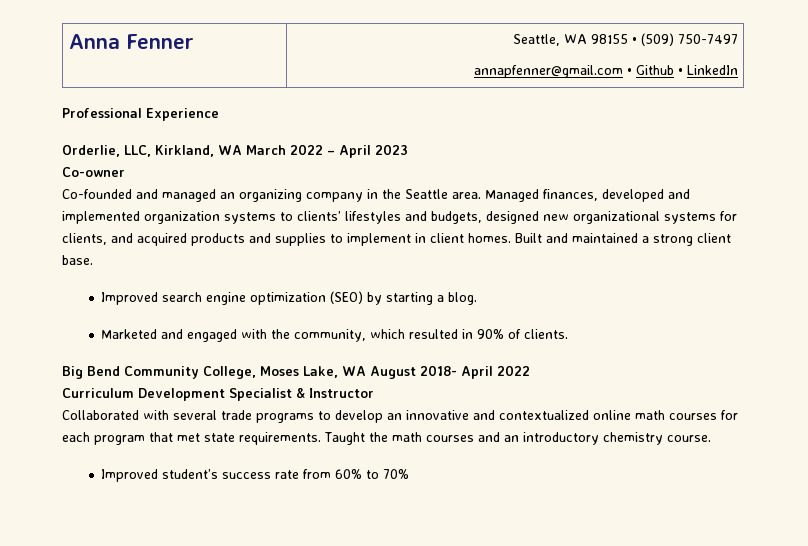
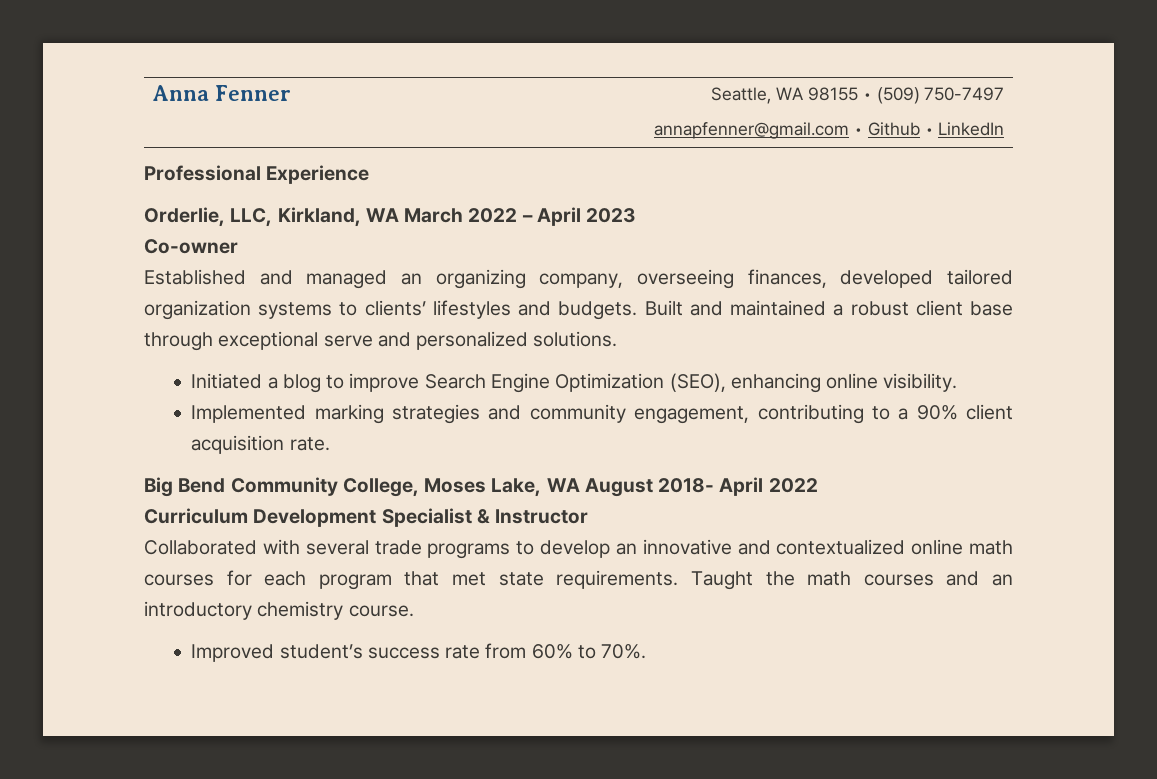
- Co-founded and managed an organizing company in the Seattle area. Managed finances, developed and implemented organization systems to clients’ lifestyles and budgets, designed new organizational systems for clients, and acquired products and supplies to implement in client homes. Built and maintained a strong client base.
- Improved search engine optimization (SEO) by starting a blog.
- Marketed and engaged with the community, which resulted in 90% of clients.
+ Established and managed an organizing company, overseeing finances, developed tailored organization systems to clients’ lifestyles and budgets. Built and maintained a robust client base through exceptional serve and personalized solutions.
+ Initiated a blog to improve Search Engine Optimization (SEO), enhancing online visibility.
+ Implemented marking strategies and community engagement, contributing to a 90% client acquisition rate.
- Improved student’s success rate from 60% to 70%
+ Improved student’s success rate from 60% to 70%.

